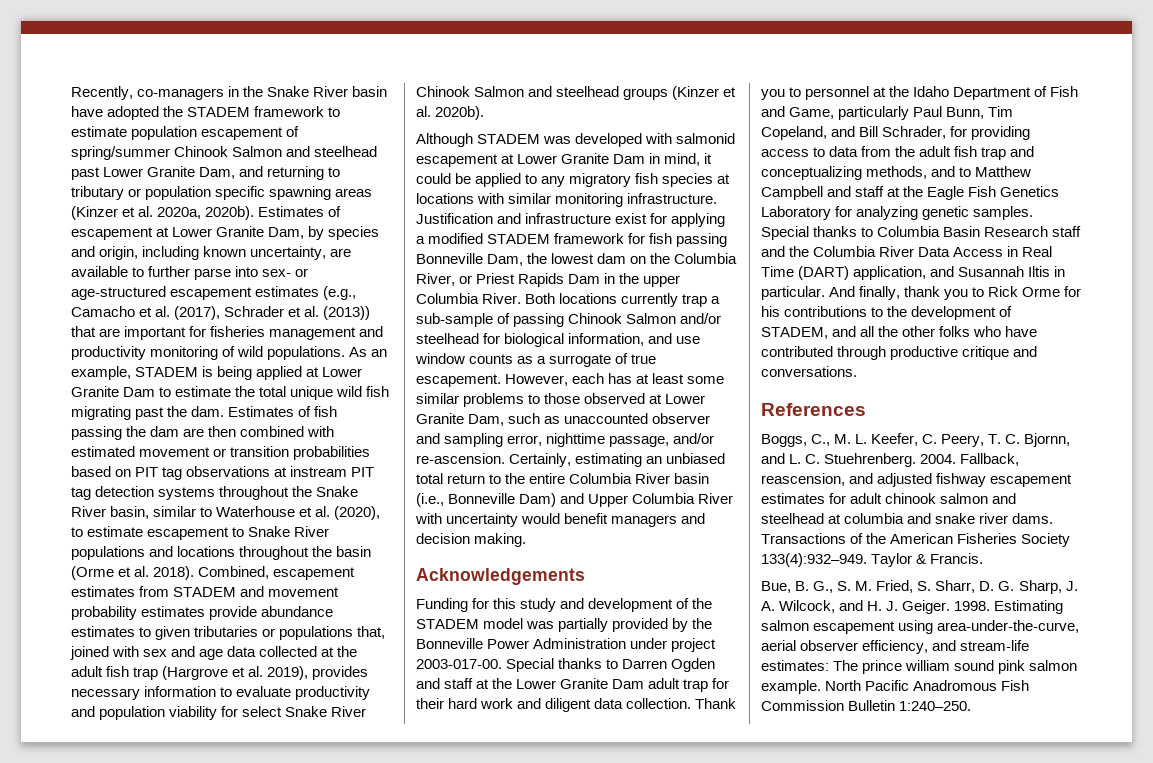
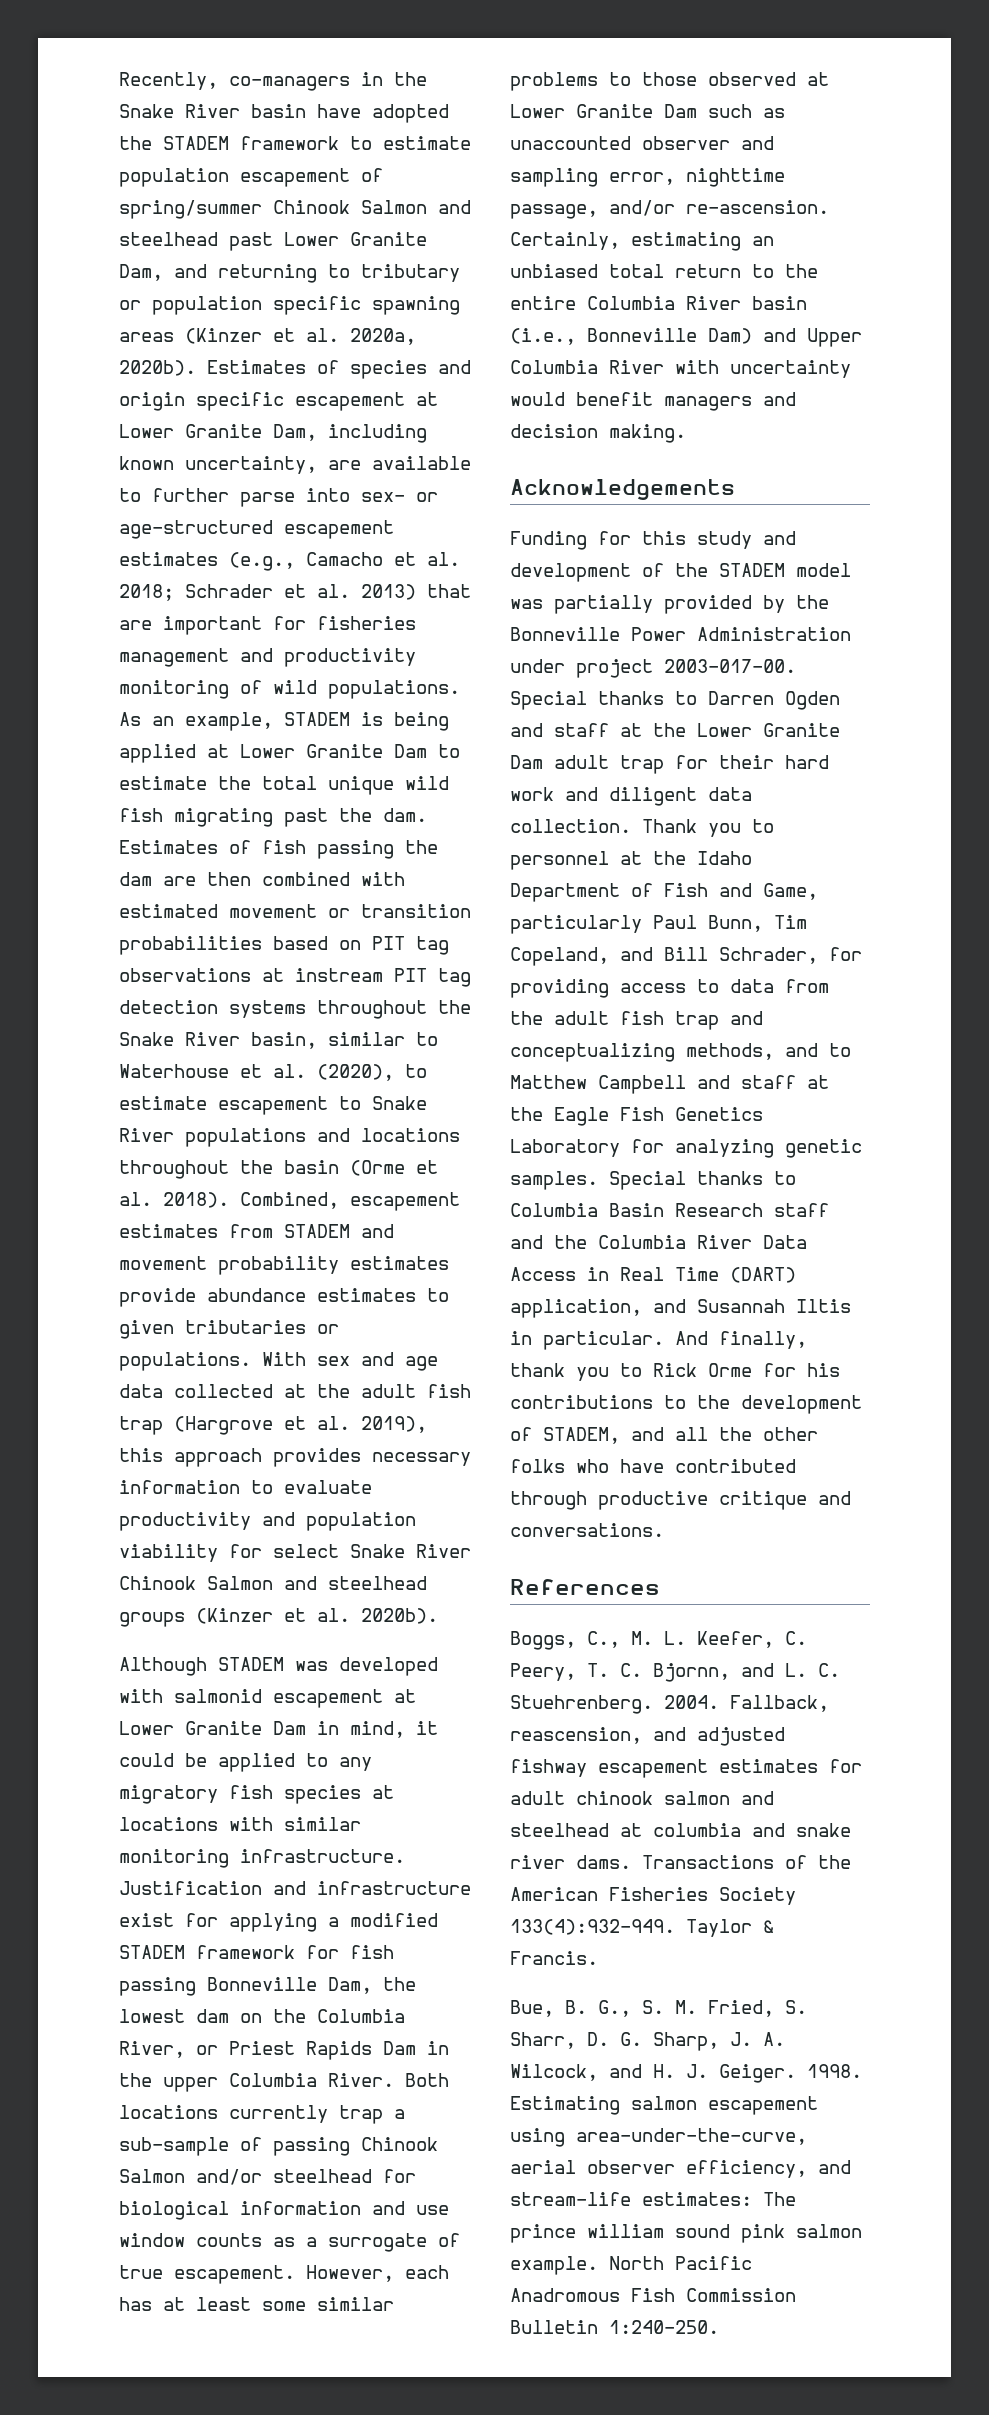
- Estimates of escapement at Lower Granite Dam, by species and origin, including known uncertainty, are available to further parse into sex- or age-structured escapement estimates (e.g., Camacho et al. (2017), Schrader et al. (2013)) that are important for fisheries management and productivity monitoring of wild populations.
+ Estimates of species and origin specific escapement at Lower Granite Dam, including known uncertainty, are available to further parse into sex- or age-structured escapement estimates (e.g., Camacho et al. 2018; Schrader et al. 2013) that are important for fisheries management and productivity monitoring of wild populations.
- Combined, escapement estimates from STADEM and movement probability estimates provide abundance estimates to given tributaries or populations that, joined with sex and age data collected at the adult fish trap (Hargrove et al. 2019), provides necessary information to evaluate productivity and population viability for select Snake River Chinook Salmon and steelhead groups (Kinzer et al. 2020b).
+ Combined, escapement estimates from STADEM and movement probability estimates provide abundance estimates to given tributaries or populations. With sex and age data collected at the adult fish trap (Hargrove et al. 2019), this approach provides necessary information to evaluate productivity and population viability for select Snake River Chinook Salmon and steelhead groups (Kinzer et al. 2020b).
- Both locations currently trap a sub-sample of passing Chinook Salmon and/or steelhead for biological information, and use window counts as a surrogate of true escapement.
+ Both locations currently trap a sub-sample of passing Chinook Salmon and/or steelhead for biological information and use window counts as a surrogate of true escapement.
- However, each has at least some similar problems to those observed at Lower Granite Dam, such as unaccounted observer and sampling error, nighttime passage, and/or re-ascension.
+ However, each has at least some similar problems to those observed at Lower Granite Dam such as unaccounted observer and sampling error, nighttime passage, and/or re-ascension.

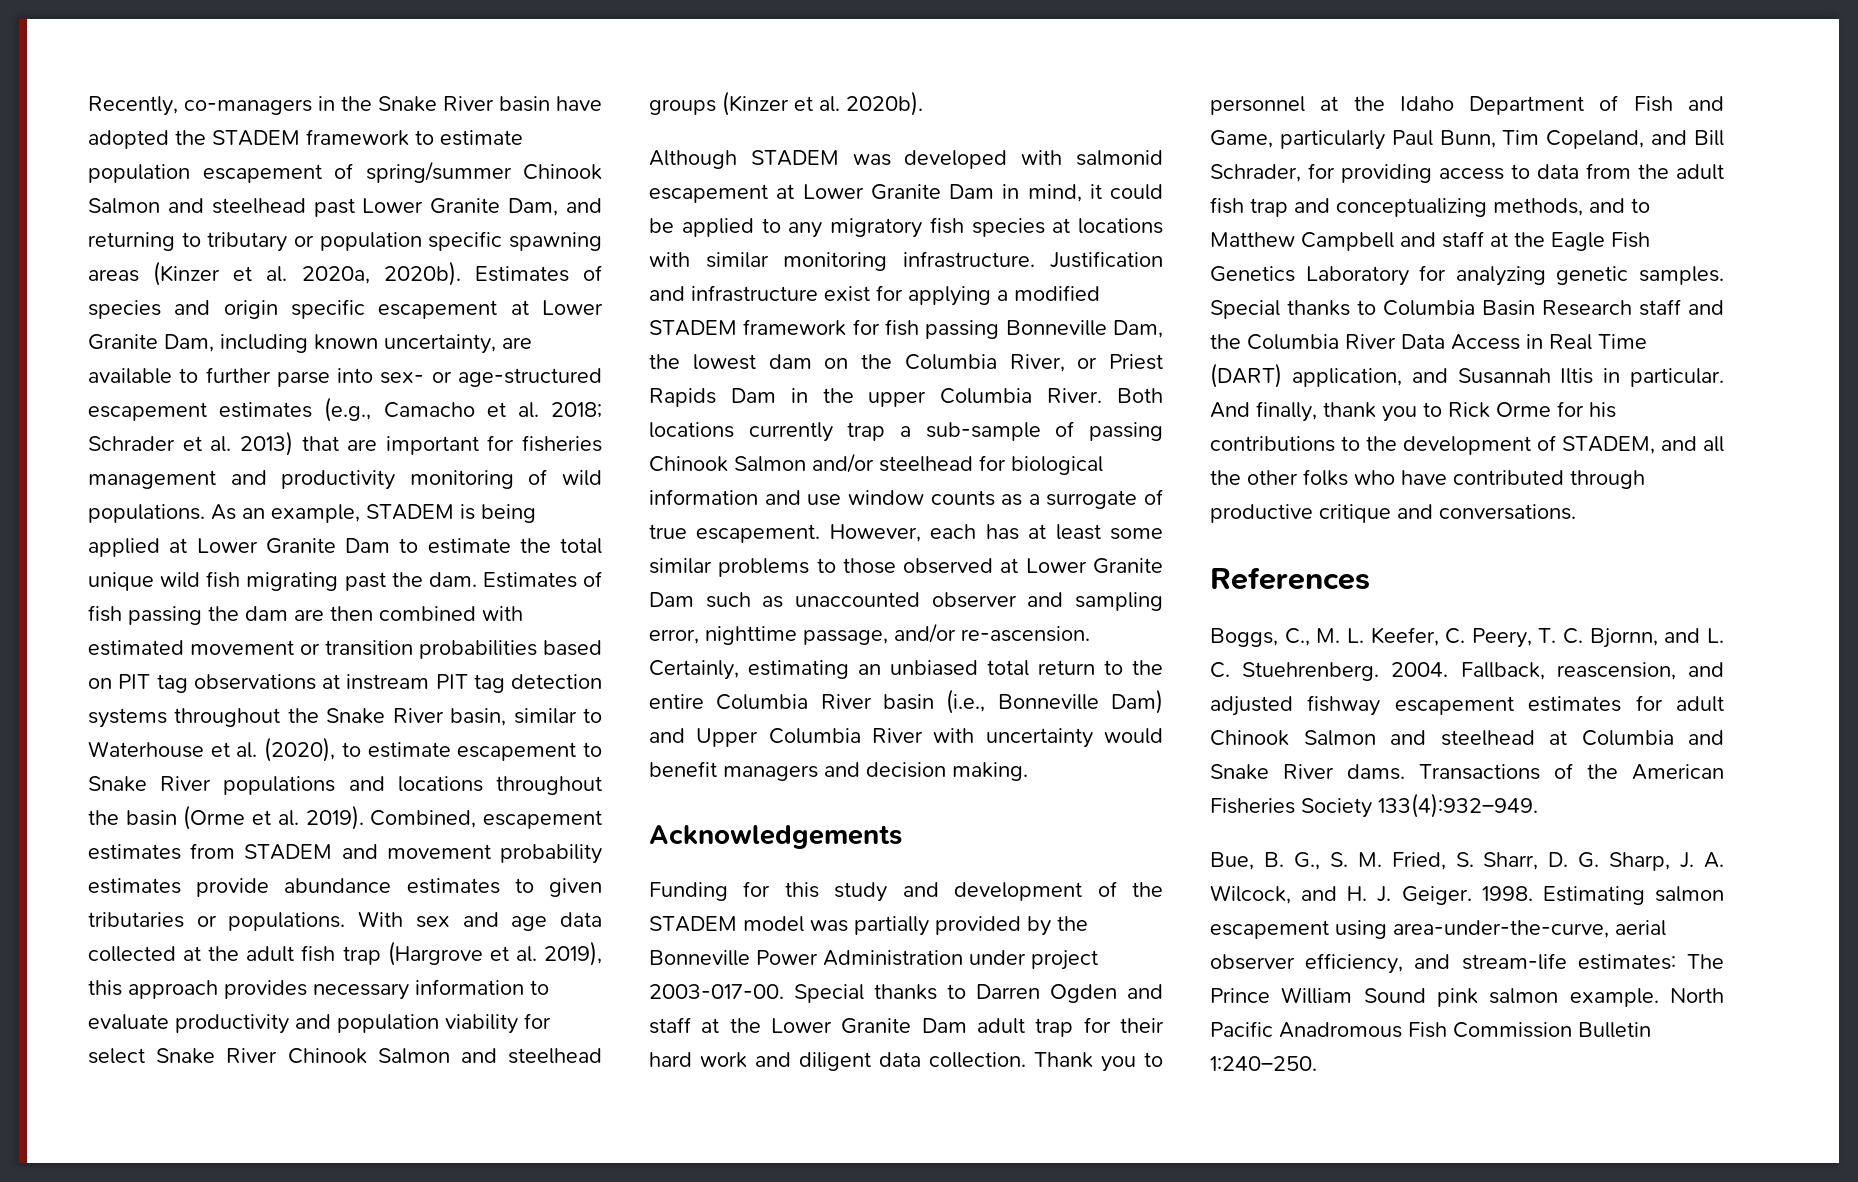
- Estimates of fish passing the dam are then combined with estimated movement or transition probabilities based on PIT tag observations at instream PIT tag detection systems throughout the Snake River basin, similar to Waterhouse et al. (2020), to estimate escapement to Snake River populations and locations throughout the basin (Orme et al. 2018).
+ Estimates of fish passing the dam are then combined with estimated movement or transition probabilities based on PIT tag observations at instream PIT tag detection systems throughout the Snake River basin, similar to Waterhouse et al. (2020), to estimate escapement to Snake River populations and locations throughout the basin (Orme et al. 2019).
- Fallback, reascension, and adjusted fishway escapement estimates for adult chinook salmon and steelhead at columbia and snake river dams.
+ Fallback, reascension, and adjusted fishway escapement estimates for adult Chinook Salmon and steelhead at Columbia and Snake River dams.
- Taylor & Francis.
- Estimating salmon escapement using area-under-the-curve, aerial observer efficiency, and stream-life estimates: The prince william sound pink salmon example.
+ Estimating salmon escapement using area-under-the-curve, aerial observer efficiency, and stream-life estimates: The Prince William Sound pink salmon example.

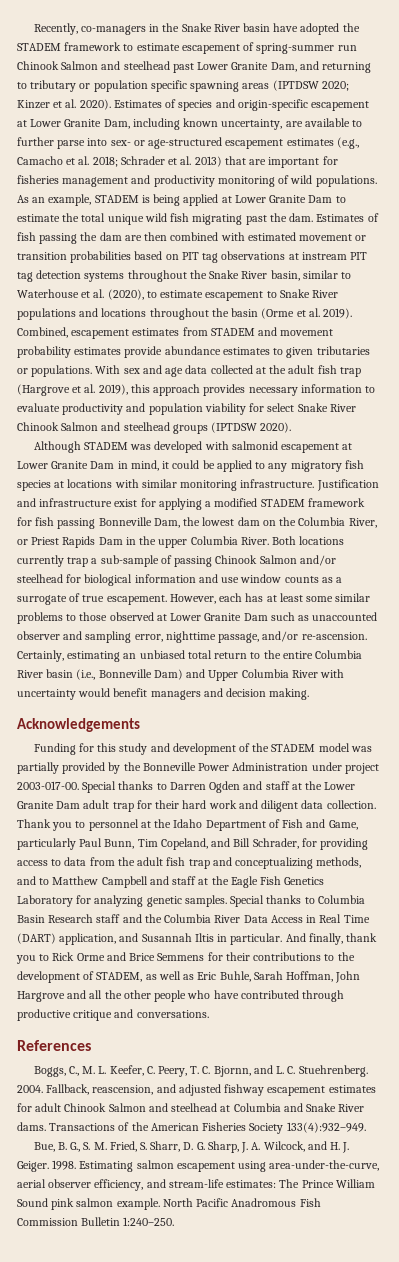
- Recently, co-managers in the Snake River basin have adopted the STADEM framework to estimate population escapement of spring/summer Chinook Salmon and steelhead past Lower Granite Dam, and returning to tributary or population specific spawning areas (Kinzer et al. 2020a, 2020b).
+ Recently, co-managers in the Snake River basin have adopted the STADEM framework to estimate escapement of spring-summer run Chinook Salmon and steelhead past Lower Granite Dam, and returning to tributary or population specific spawning areas (IPTDSW 2020; Kinzer et al. 2020).
- Estimates of species and origin specific escapement at Lower Granite Dam, including known uncertainty, are available to further parse into sex- or age-structured escapement estimates (e.g., Camacho et al. 2018; Schrader et al. 2013) that are important for fisheries management and productivity monitoring of wild populations.
+ Estimates of species and origin-specific escapement at Lower Granite Dam, including known uncertainty, are available to further parse into sex- or age-structured escapement estimates (e.g., Camacho et al. 2018; Schrader et al. 2013) that are important for fisheries management and productivity monitoring of wild populations.
- With sex and age data collected at the adult fish trap (Hargrove et al. 2019), this approach provides necessary information to evaluate productivity and population viability for select Snake River Chinook Salmon and steelhead groups (Kinzer et al. 2020b).
+ With sex and age data collected at the adult fish trap (Hargrove et al. 2019), this approach provides necessary information to evaluate productivity and population viability for select Snake River Chinook Salmon and steelhead groups (IPTDSW 2020).
- And finally, thank you to Rick Orme for his contributions to the development of STADEM, and all the other folks who have contributed through productive critique and conversations.
+ And finally, thank you to Rick Orme and Brice Semmens for their contributions to the development of STADEM, as well as Eric Buhle, Sarah Hoffman, John Hargrove and all the other people who have contributed through productive critique and conversations.

